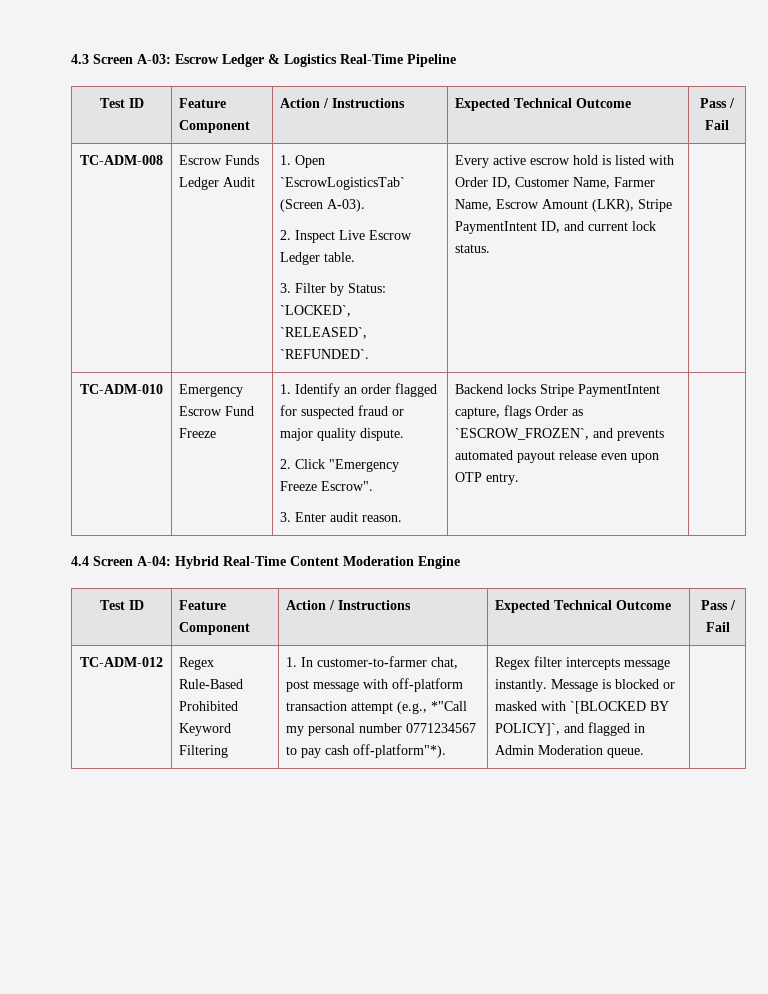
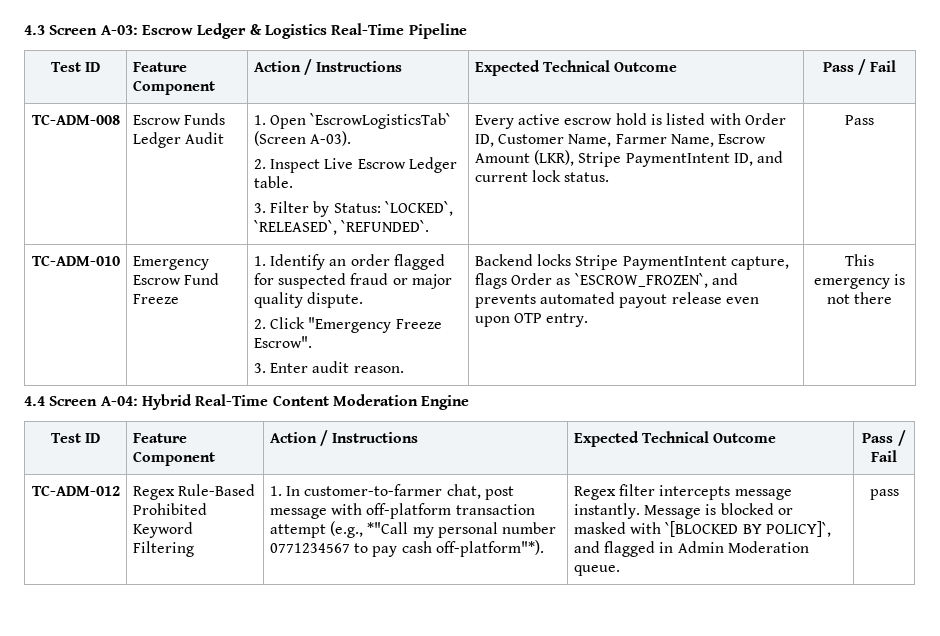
- Every active escrow hold is listed with Order ID, Customer Name, Farmer Name, Escrow Amount (LKR), Stripe PaymentIntent ID, and current lock status.
+ Every active escrow hold is listed with Order ID, Customer Name, Farmer Name, Escrow Amount (LKR), Stripe PaymentIntent ID, and current lock status. | Pass
+ This emergency is not there
+ pass

